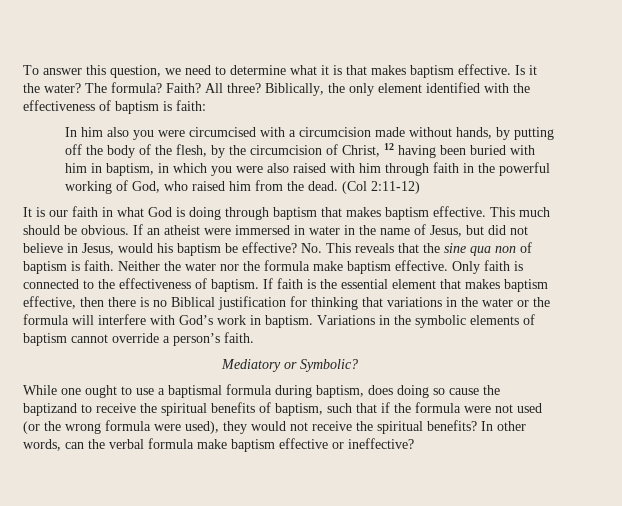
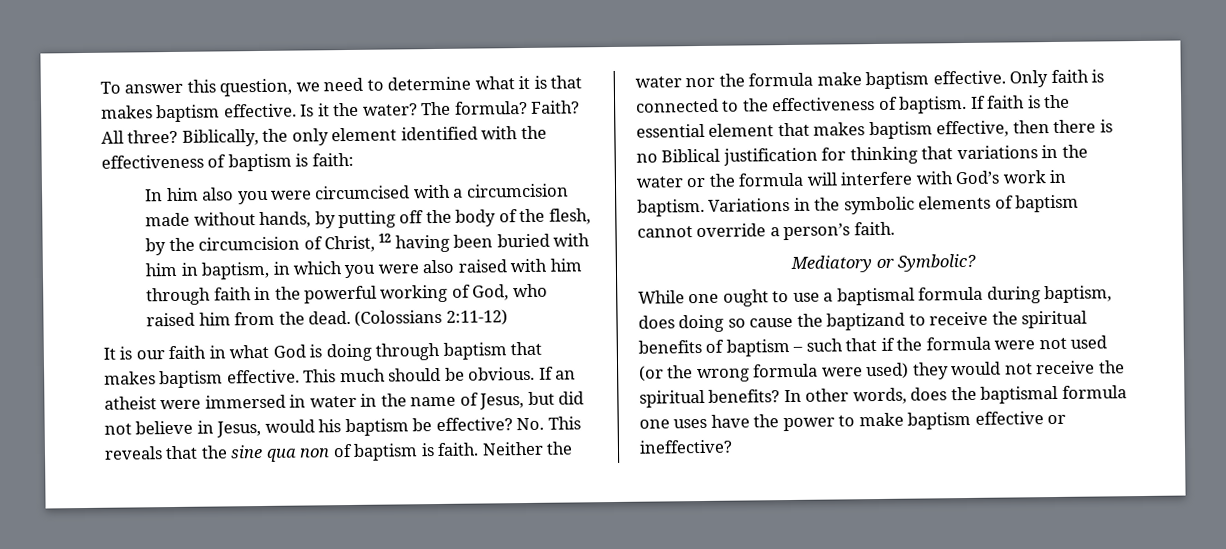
- (Col 2:11-12)
+ (Colossians 2:11-12)
- While one ought to use a baptismal formula during baptism, does doing so cause the baptizand to receive the spiritual benefits of baptism, such that if the formula were not used (or the wrong formula were used), they would not receive the spiritual benefits?
+ While one ought to use a baptismal formula during baptism, does doing so cause the baptizand to receive the spiritual benefits of baptism – such that if the formula were not used (or the wrong formula were used) they would not receive the spiritual benefits?
- In other words, can the verbal formula make baptism effective or ineffective?
+ In other words, does the baptismal formula one uses have the power to make baptism effective or ineffective?

